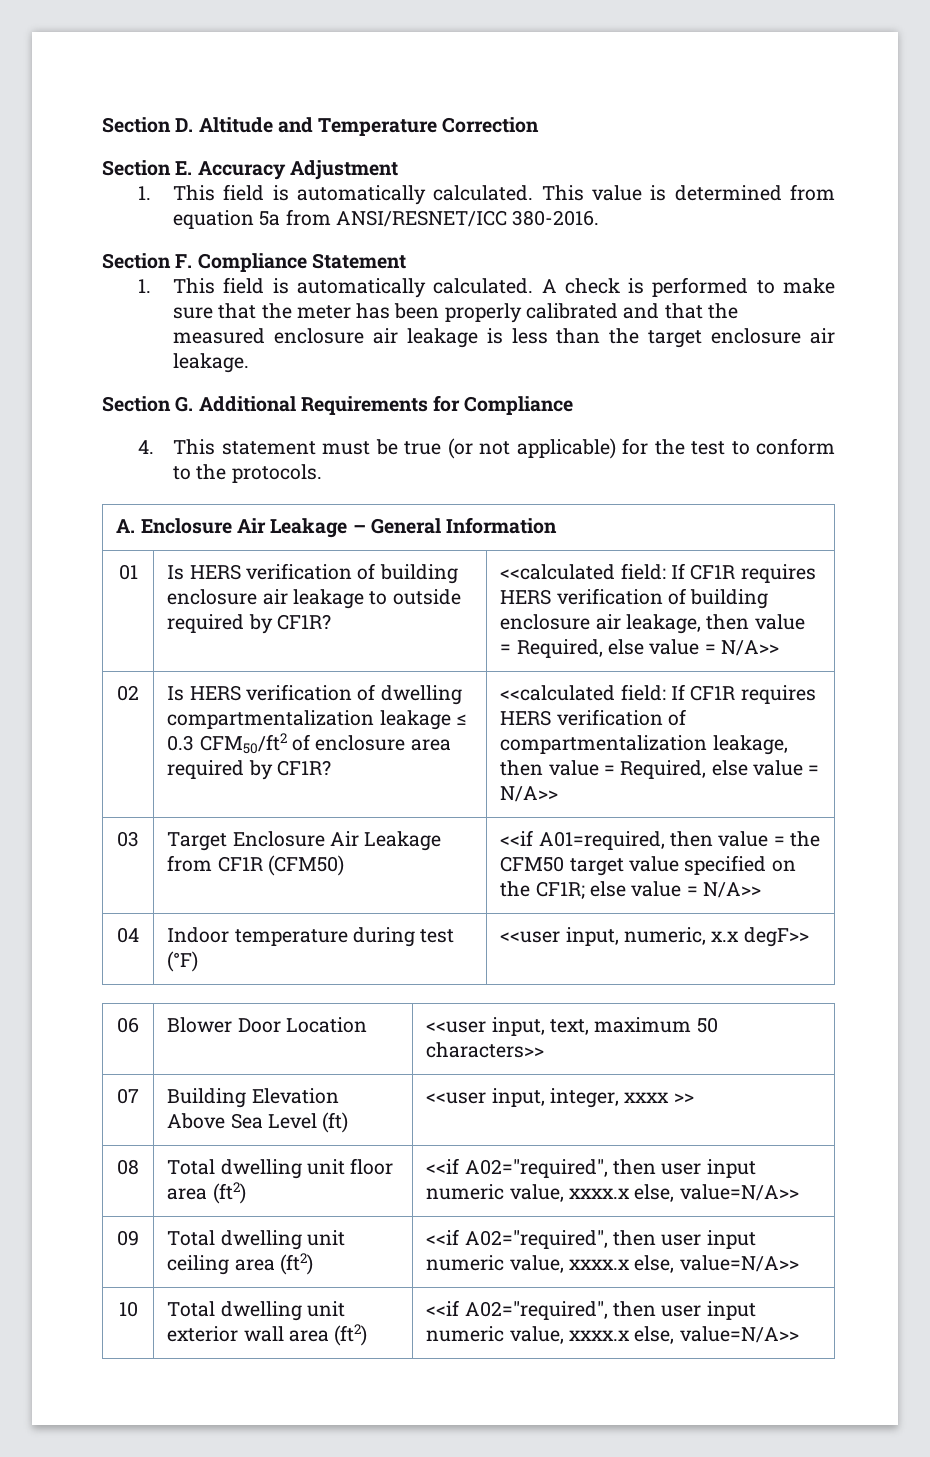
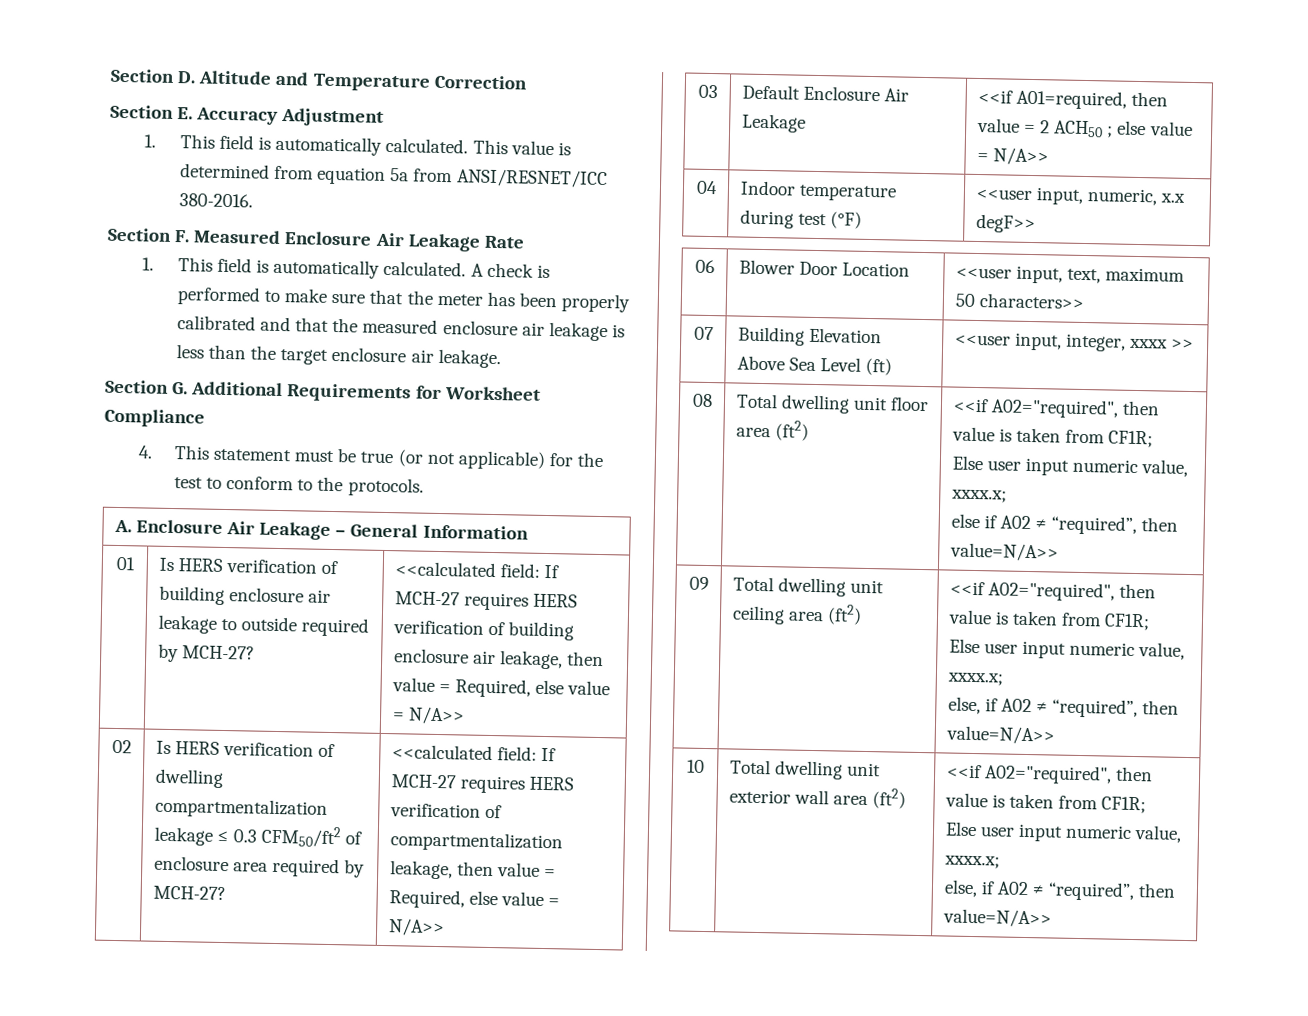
- Section F. Compliance Statement
+ Section F. Measured Enclosure Air Leakage Rate
- Section G. Additional Requirements for Compliance
+ Section G. Additional Requirements for Worksheet Compliance
- 01 | Is HERS verification of building enclosure air leakage to outside required by CF1R? | <<calculated field: If CF1R requires HERS verification of building enclosure air leakage, then value = Required, else value = N/A>>
+ 01 | Is HERS verification of building enclosure air leakage to outside required by MCH-27? | <<calculated field: If MCH-27 requires HERS verification of building enclosure air leakage, then value = Required, else value = N/A>>
- 02 | Is HERS verification of dwelling compartmentalization leakage ≤ 0.3 CFM50/ft2 of enclosure area required by CF1R? | <<calculated field: If CF1R requires HERS verification of compartmentalization leakage, then value = Required, else value = N/A>>
+ 02 | Is HERS verification of dwelling compartmentalization leakage ≤ 0.3 CFM50/ft2 of enclosure area required by MCH-27? | <<calculated field: If MCH-27 requires HERS verification of compartmentalization leakage, then value = Required, else value = N/A>>
- 03 | Target Enclosure Air Leakage from CF1R (CFM50) | <<if A01=required, then value = the CFM50 target value specified on the CF1R; else value = N/A>>
+ 03 | Default Enclosure Air Leakage | <<if A01=required, then value = 2 ACH50 ; else value = N/A>>
- 08 | Total dwelling unit floor area (ft2) | <<if A02="required", then user input numeric value, xxxx.x else, value=N/A>>
+ 08 | Total dwelling unit floor area (ft2) | <<if A02="required", then value is taken from CF1R;
+ Else user input numeric value, xxxx.x;
+ else if A02 ≠ “required”, then value=N/A>>
- 09 | Total dwelling unit ceiling area (ft2) | <<if A02="required", then user input numeric value, xxxx.x else, value=N/A>>
+ 09 | Total dwelling unit ceiling area (ft2) | <<if A02="required", then value is taken from CF1R;
+ Else user input numeric value, xxxx.x;
+ else, if A02 ≠ “required”, then value=N/A>>
- 10 | Total dwelling unit exterior wall area (ft2) | <<if A02="required", then user input numeric value, xxxx.x else, value=N/A>>
+ 10 | Total dwelling unit exterior wall area (ft2) | <<if A02="required", then value is taken from CF1R;
+ Else user input numeric value, xxxx.x;
+ else, if A02 ≠ “required”, then value=N/A>>

